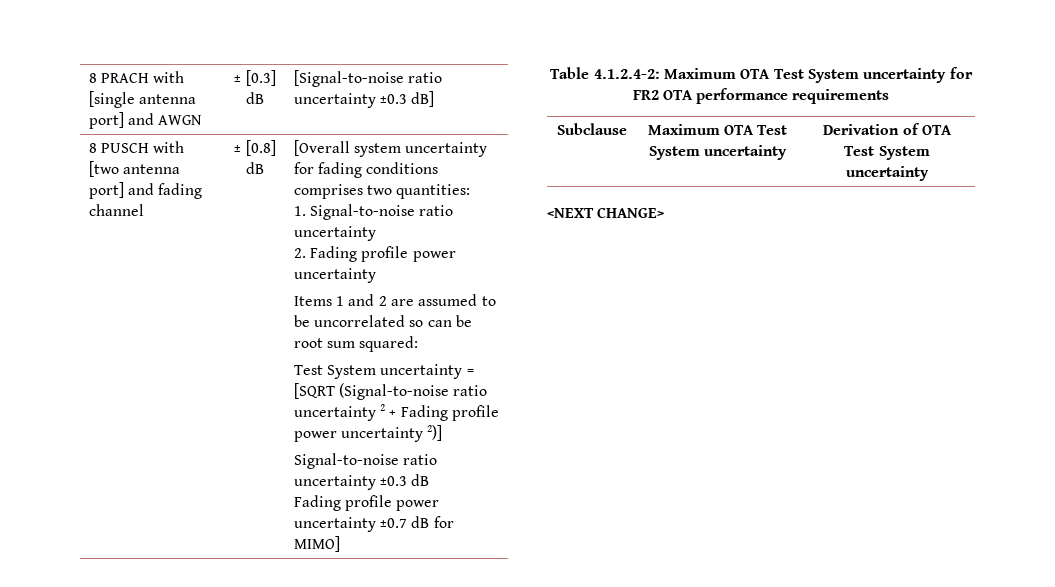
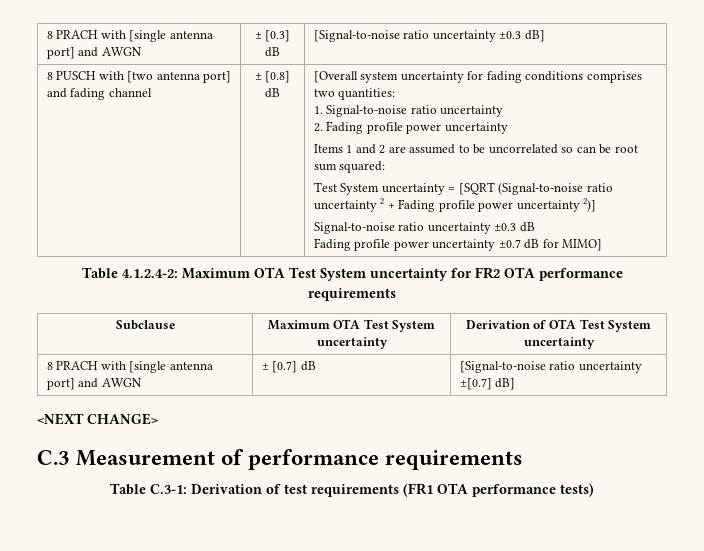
+ 8 PRACH with [single antenna port] and AWGN | ± [0.7] dB | [Signal-to-noise ratio uncertainty ±[0.7] dB]
  <NEXT CHANGE>
+ C.3 Measurement of performance requirements
+ Table C.3-1: Derivation of test requirements (FR1 OTA performance tests)

